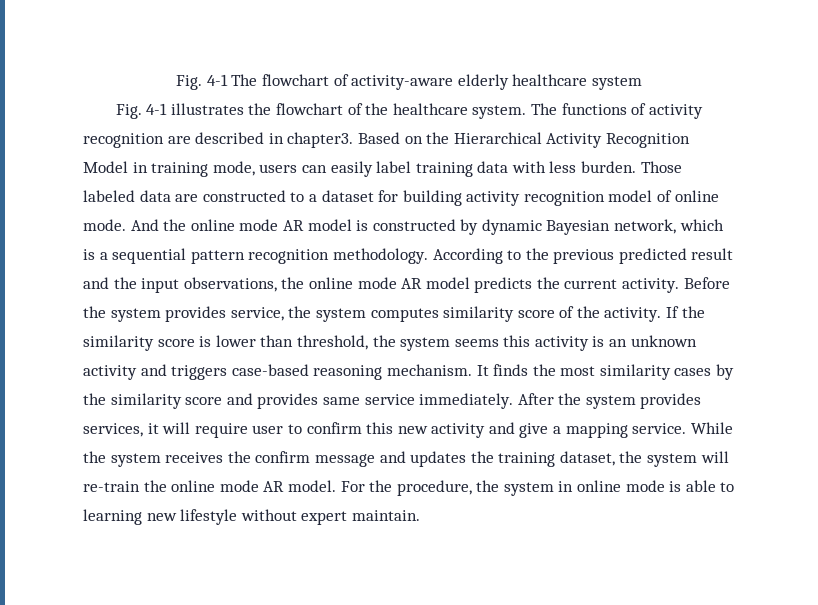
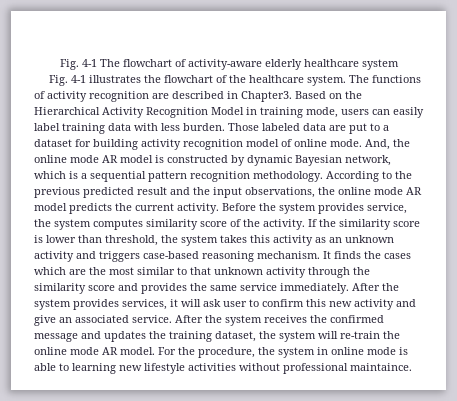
- The functions of activity recognition are described in chapter3.
+ The functions of activity recognition are described in Chapter3.
- Those labeled data are constructed to a dataset for building activity recognition model of online mode.
+ Those labeled data are put to a dataset for building activity recognition model of online mode.
- And the online mode AR model is constructed by dynamic Bayesian network, which is a sequential pattern recognition methodology.
+ And, the online mode AR model is constructed by dynamic Bayesian network, which is a sequential pattern recognition methodology.
- If the similarity score is lower than threshold, the system seems this activity is an unknown activity and triggers case-based reasoning mechanism.
+ If the similarity score is lower than threshold, the system takes this activity as an unknown activity and triggers case-based reasoning mechanism.
- It finds the most similarity cases by the similarity score and provides same service immediately.
+ It finds the cases which are the most similar to that unknown activity through the similarity score and provides the same service immediately.
- After the system provides services, it will require user to confirm this new activity and give a mapping service. While the system receives the confirm message and updates the training dataset, the system will re-train the online mode AR model.
+ After the system provides services, it will ask user to confirm this new activity and give an associated service. After the system receives the confirmed message and updates the training dataset, the system will re-train the online mode AR model.
- For the procedure, the system in online mode is able to learning new lifestyle without expert maintain.
+ For the procedure, the system in online mode is able to learning new lifestyle activities without professional maintaince.

